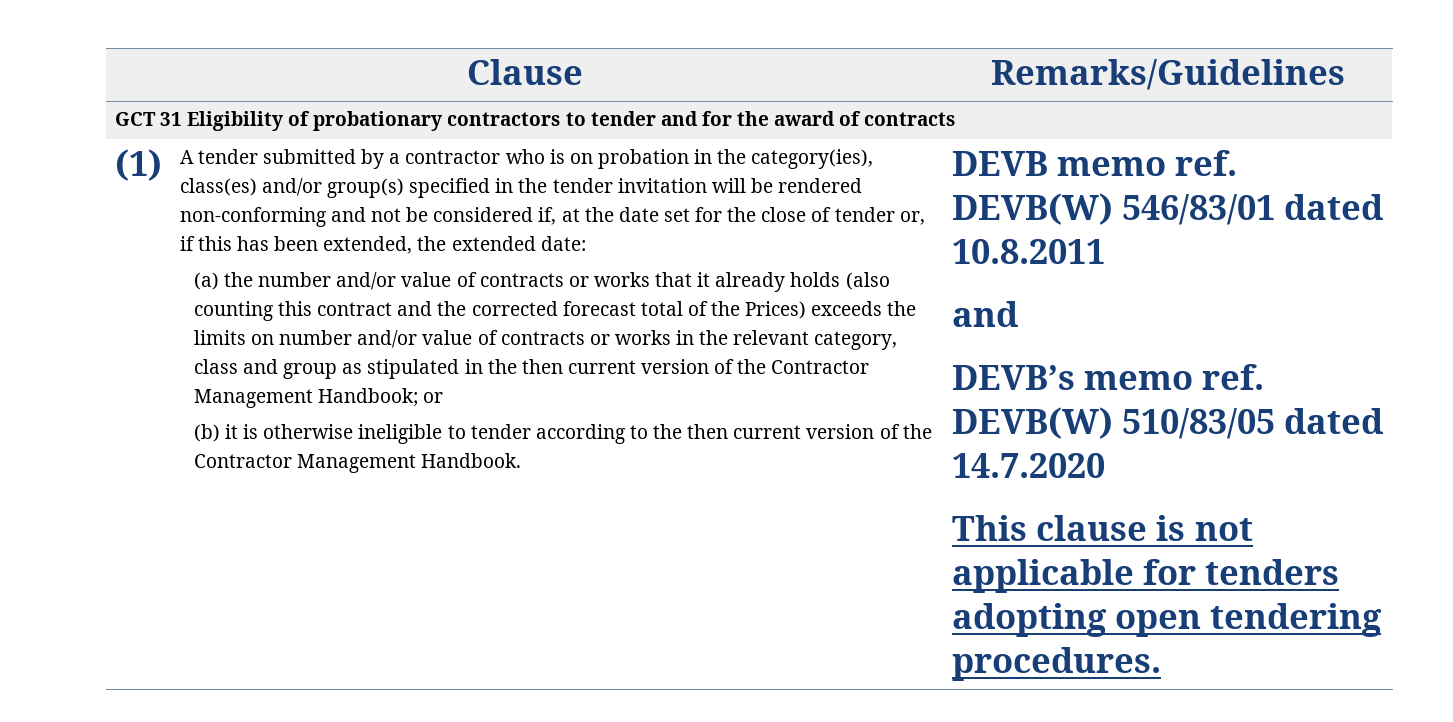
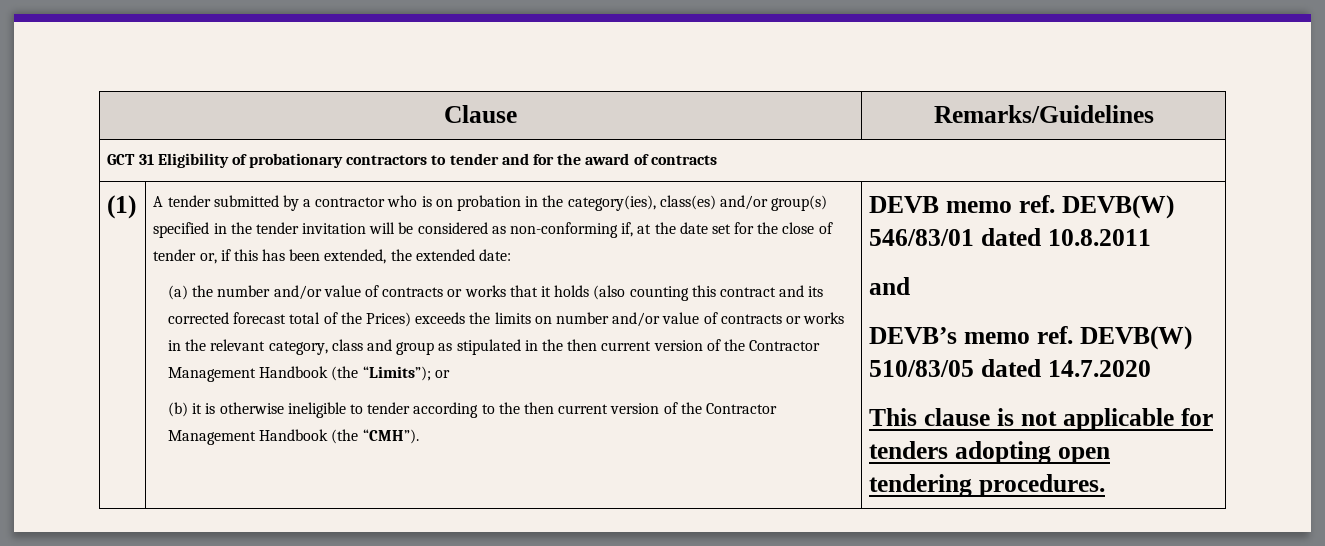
- A tender submitted by a contractor who is on probation in the category(ies), class(es) and/or group(s) specified in the tender invitation will be rendered non-conforming and not be considered if, at the date set for the close of tender or, if this has been extended, the extended date:
+ A tender submitted by a contractor who is on probation in the category(ies), class(es) and/or group(s) specified in the tender invitation will be considered as non-conforming if, at the date set for the close of tender or, if this has been extended, the extended date:
- (a) the number and/or value of contracts or works that it already holds (also counting this contract and the corrected forecast total of the Prices) exceeds the limits on number and/or value of contracts or works in the relevant category, class and group as stipulated in the then current version of the Contractor Management Handbook; or
+ (a) the number and/or value of contracts or works that it holds (also counting this contract and its corrected forecast total of the Prices) exceeds the limits on number and/or value of contracts or works in the relevant category, class and group as stipulated in the then current version of the Contractor Management Handbook (the “Limits”); or
- (b) it is otherwise ineligible to tender according to the then current version of the Contractor Management Handbook.
+ (b) it is otherwise ineligible to tender according to the then current version of the Contractor Management Handbook (the “CMH”).

